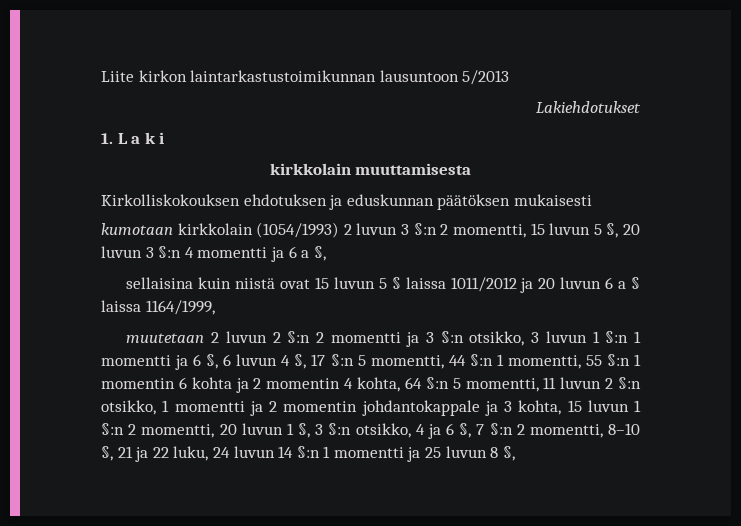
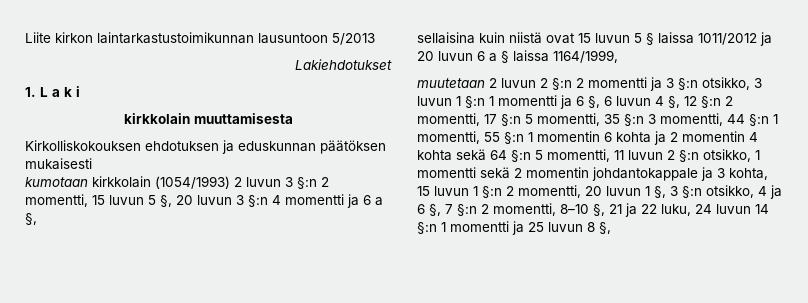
- muutetaan 2 luvun 2 §:n 2 momentti ja 3 §:n otsikko, 3 luvun 1 §:n 1 momentti ja 6 §, 6 luvun 4 §, 17 §:n 5 momentti, 44 §:n 1 momentti, 55 §:n 1 momentin 6 kohta ja 2 momentin 4 kohta, 64 §:n 5 momentti, 11 luvun 2 §:n otsikko, 1 momentti ja 2 momentin johdantokappale ja 3 kohta, 15 luvun 1 §:n 2 momentti, 20 luvun 1 §, 3 §:n otsikko, 4 ja 6 §, 7 §:n 2 momentti, 8–10 §, 21 ja 22 luku, 24 luvun 14 §:n 1 momentti ja 25 luvun 8 §,
+ muutetaan 2 luvun 2 §:n 2 momentti ja 3 §:n otsikko, 3 luvun 1 §:n 1 momentti ja 6 §, 6 luvun 4 §, 12 §:n 2 momentti, 17 §:n 5 momentti, 35 §:n 3 momentti, 44 §:n 1 momentti, 55 §:n 1 momentin 6 kohta ja 2 momentin 4 kohta sekä 64 §:n 5 momentti, 11 luvun 2 §:n otsikko, 1 momentti sekä 2 momentin johdantokappale ja 3 kohta, 15 luvun 1 §:n 2 momentti, 20 luvun 1 §, 3 §:n otsikko, 4 ja 6 §, 7 §:n 2 momentti, 8–10 §, 21 ja 22 luku, 24 luvun 14 §:n 1 momentti ja 25 luvun 8 §,

